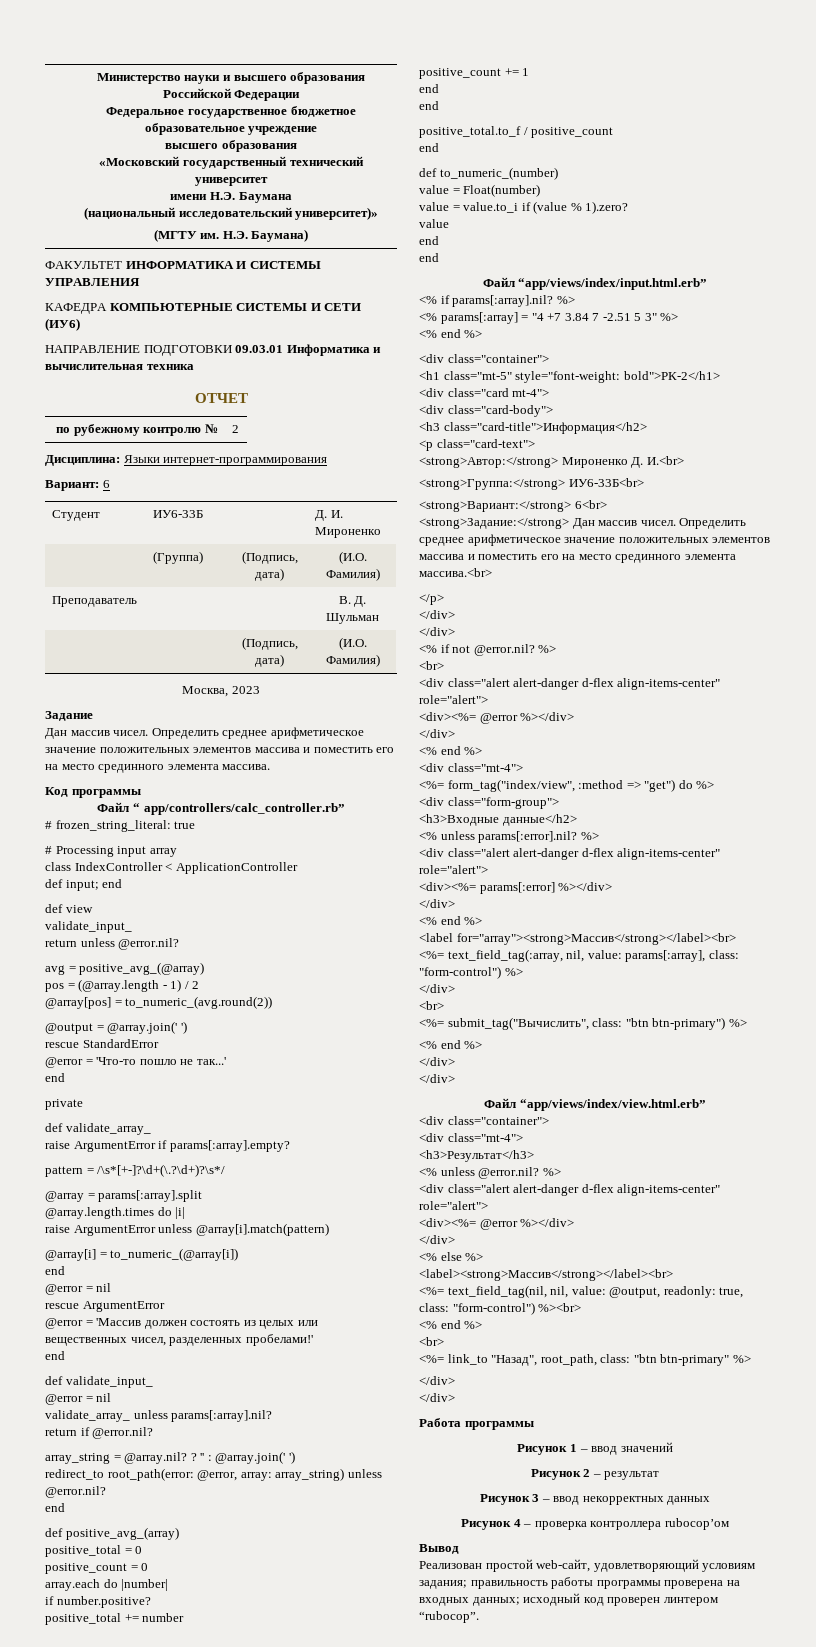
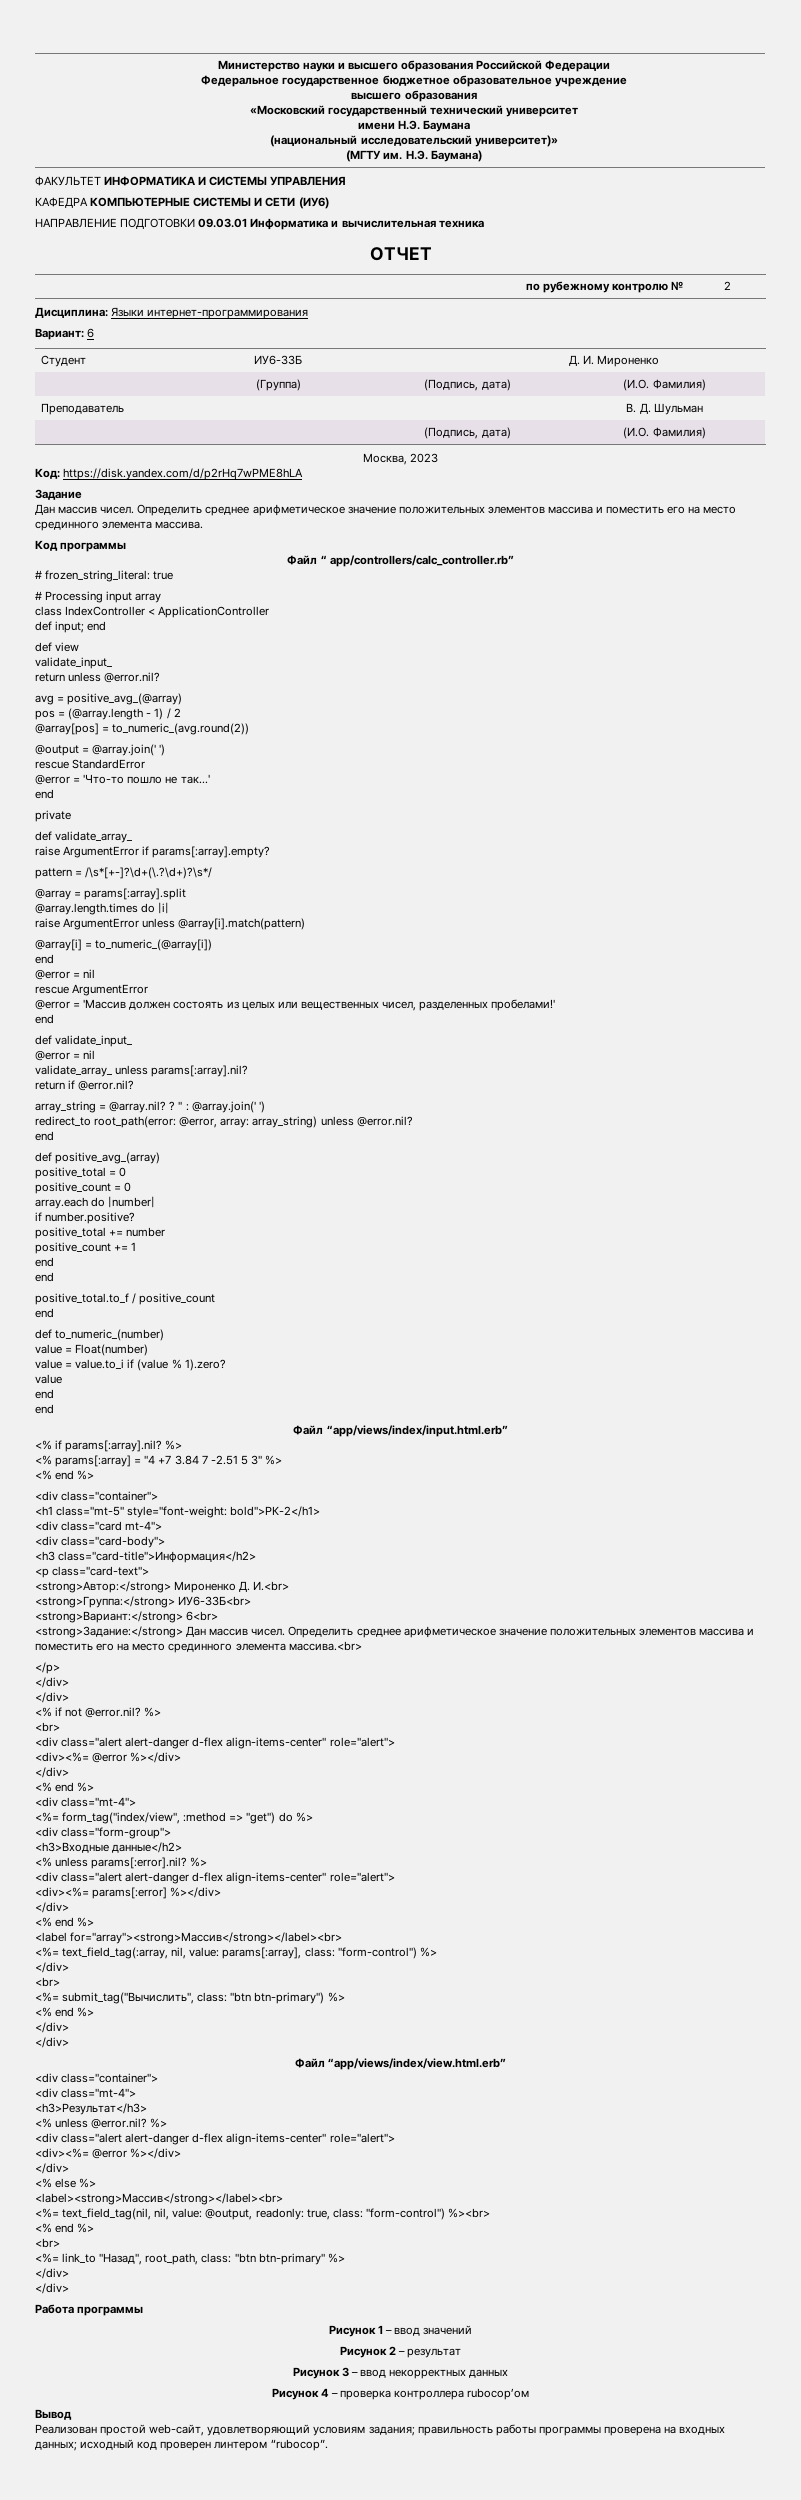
+ Код: https://disk.yandex.com/d/p2rHq7wPME8hLA

